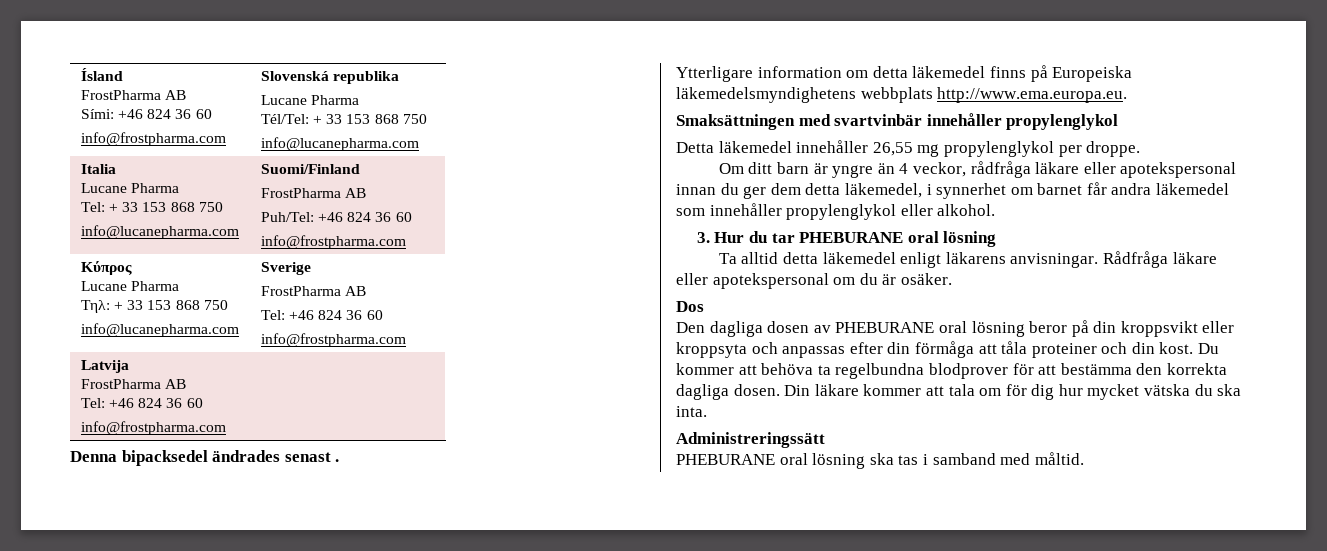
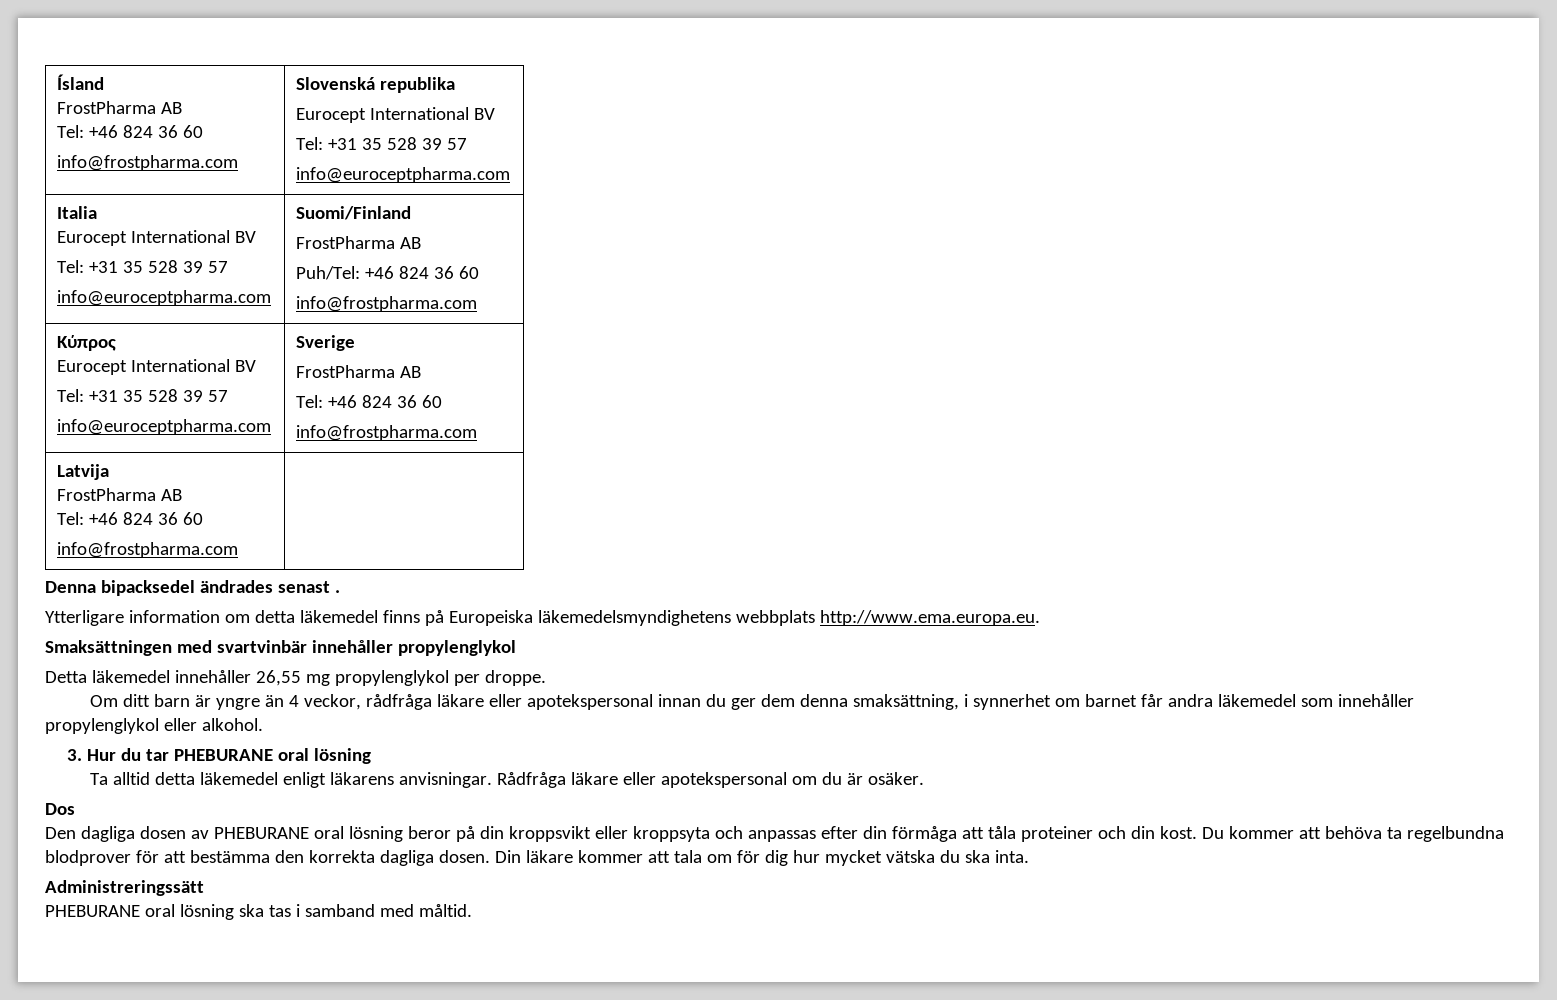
  Ísland
  FrostPharma AB
- Sími: +46 824 36 60
+ Tel: +46 824 36 60
  info@frostpharma.com | Slovenská republika
- Lucane Pharma
- Tél/Tel: + 33 153 868 750
- info@lucanepharma.com
+ Eurocept International BV
+ Tel: +31 35 528 39 57
+ info@euroceptpharma.com
  Italia
- Lucane Pharma
- Tel: + 33 153 868 750
- info@lucanepharma.com | Suomi/Finland
+ Eurocept International BV
+ Tel: +31 35 528 39 57
+ info@euroceptpharma.com | Suomi/Finland
  Κύπρος
- Lucane Pharma
- Τηλ: + 33 153 868 750
- info@lucanepharma.com | Sverige
+ Eurocept International BV
+ Tel: +31 35 528 39 57
+ info@euroceptpharma.com | Sverige
- Om ditt barn är yngre än 4 veckor, rådfråga läkare eller apotekspersonal innan du ger dem detta läkemedel, i synnerhet om barnet får andra läkemedel som innehåller propylenglykol eller alkohol.
+ Om ditt barn är yngre än 4 veckor, rådfråga läkare eller apotekspersonal innan du ger dem denna smaksättning, i synnerhet om barnet får andra läkemedel som innehåller propylenglykol eller alkohol.

